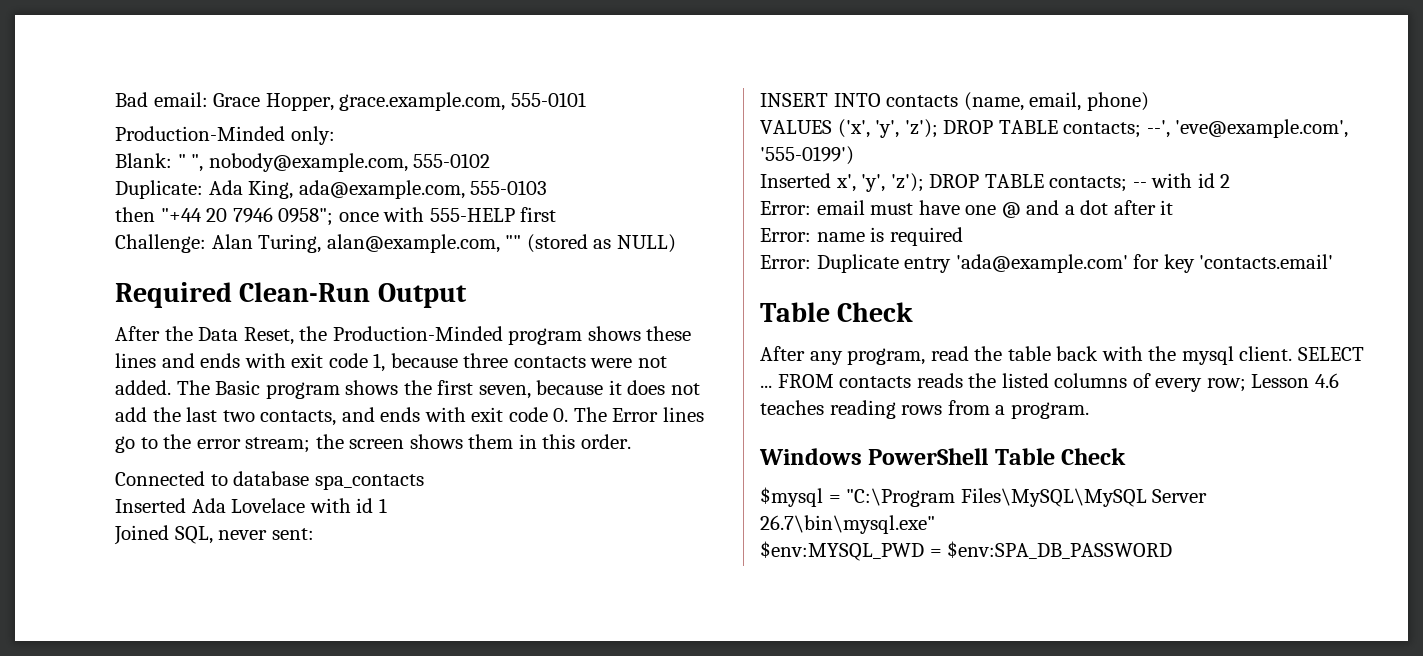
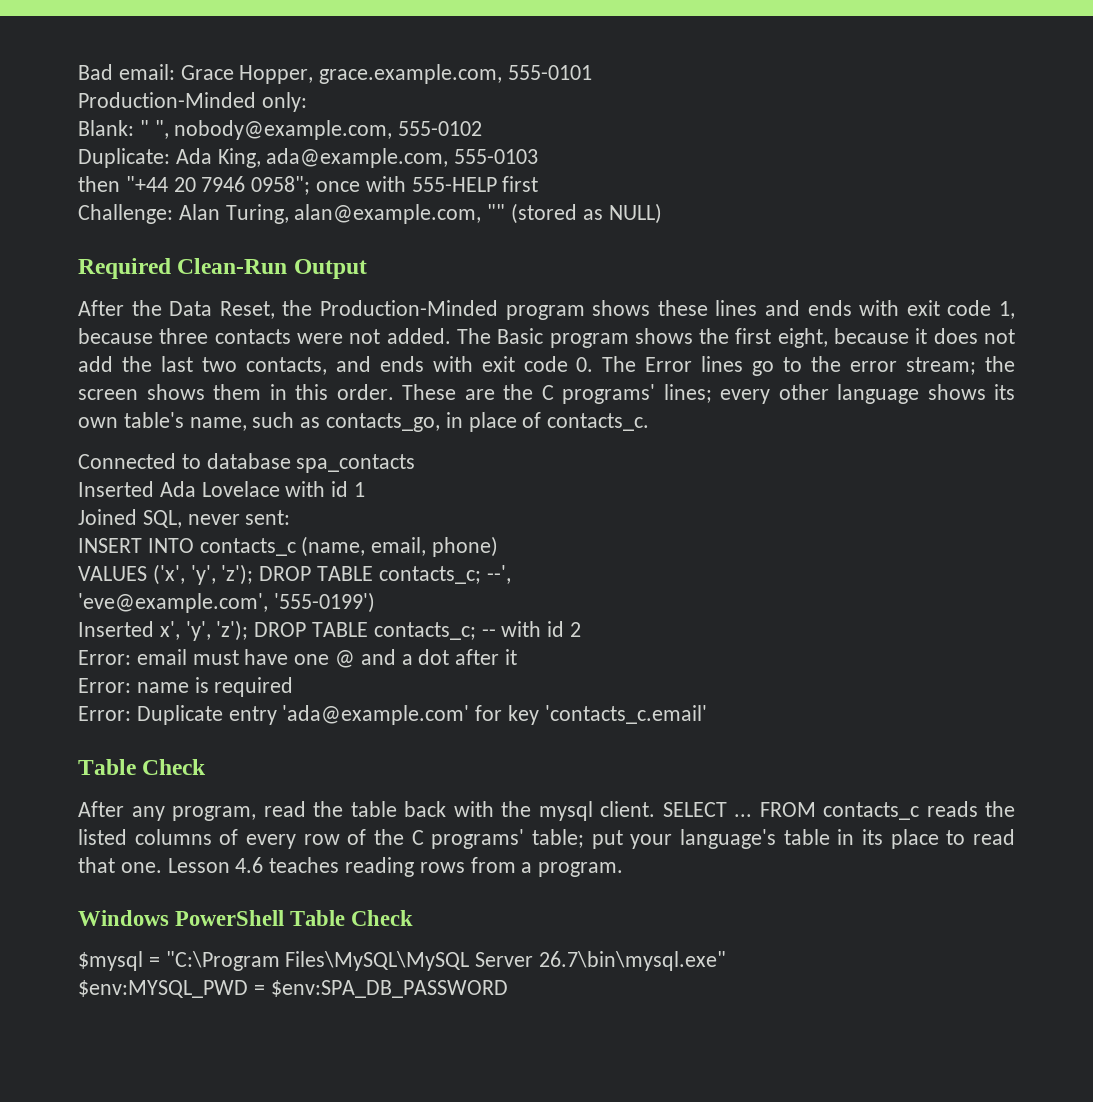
- The Basic program shows the first seven, because it does not add the last two contacts, and ends with exit code 0. The Error lines go to the error stream; the screen shows them in this order.
+ The Basic program shows the first eight, because it does not add the last two contacts, and ends with exit code 0. The Error lines go to the error stream; the screen shows them in this order. These are the C programs' lines; every other language shows its own table's name, such as contacts_go, in place of contacts_c.
- INSERT INTO contacts (name, email, phone)
+ INSERT INTO contacts_c (name, email, phone)
- VALUES ('x', 'y', 'z'); DROP TABLE contacts; --', 'eve@example.com', '555-0199')
+ VALUES ('x', 'y', 'z'); DROP TABLE contacts_c; --',
+ 'eve@example.com', '555-0199')
- Inserted x', 'y', 'z'); DROP TABLE contacts; -- with id 2
+ Inserted x', 'y', 'z'); DROP TABLE contacts_c; -- with id 2
- Error: Duplicate entry 'ada@example.com' for key 'contacts.email'
+ Error: Duplicate entry 'ada@example.com' for key 'contacts_c.email'
- FROM contacts reads the listed columns of every row; Lesson 4.6 teaches reading rows from a program.
+ FROM contacts_c reads the listed columns of every row of the C programs' table; put your language's table in its place to read that one. Lesson 4.6 teaches reading rows from a program.

